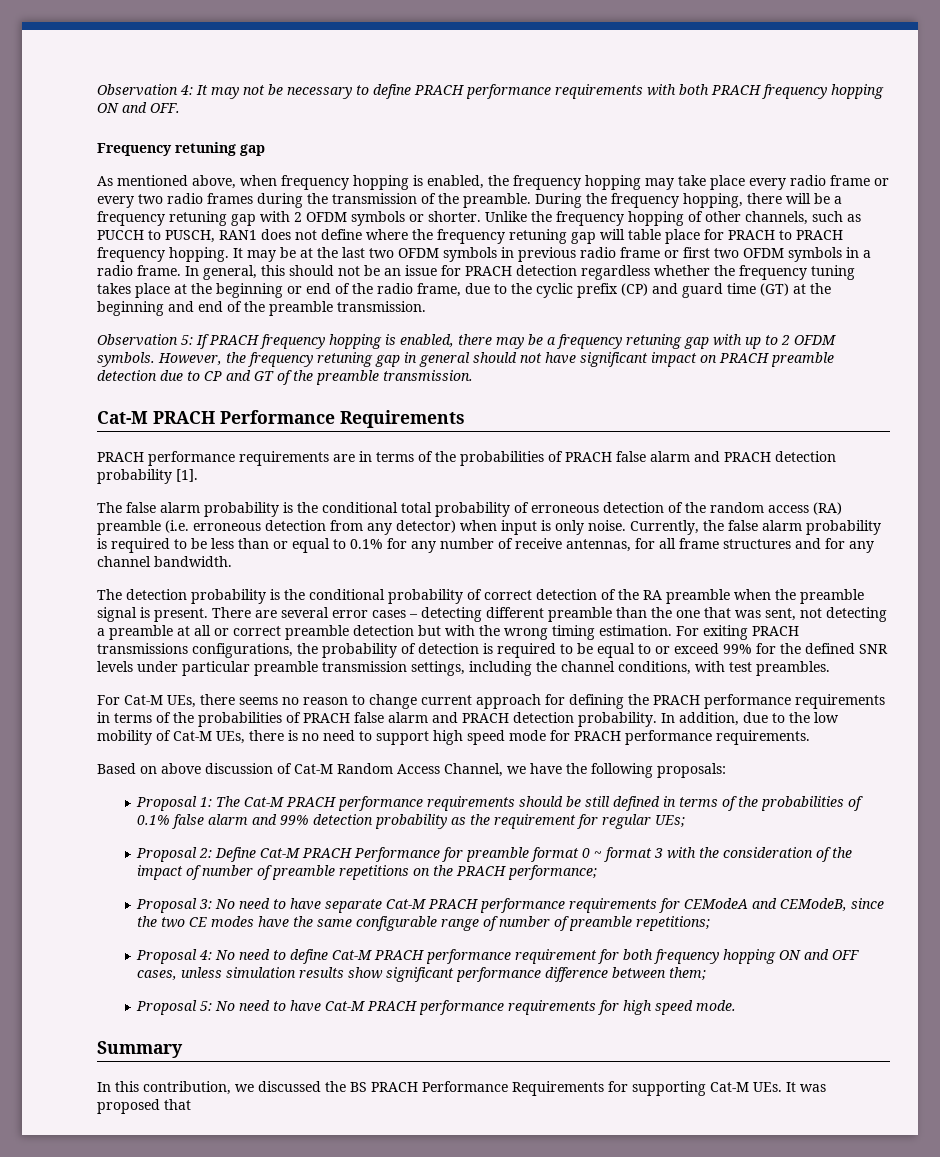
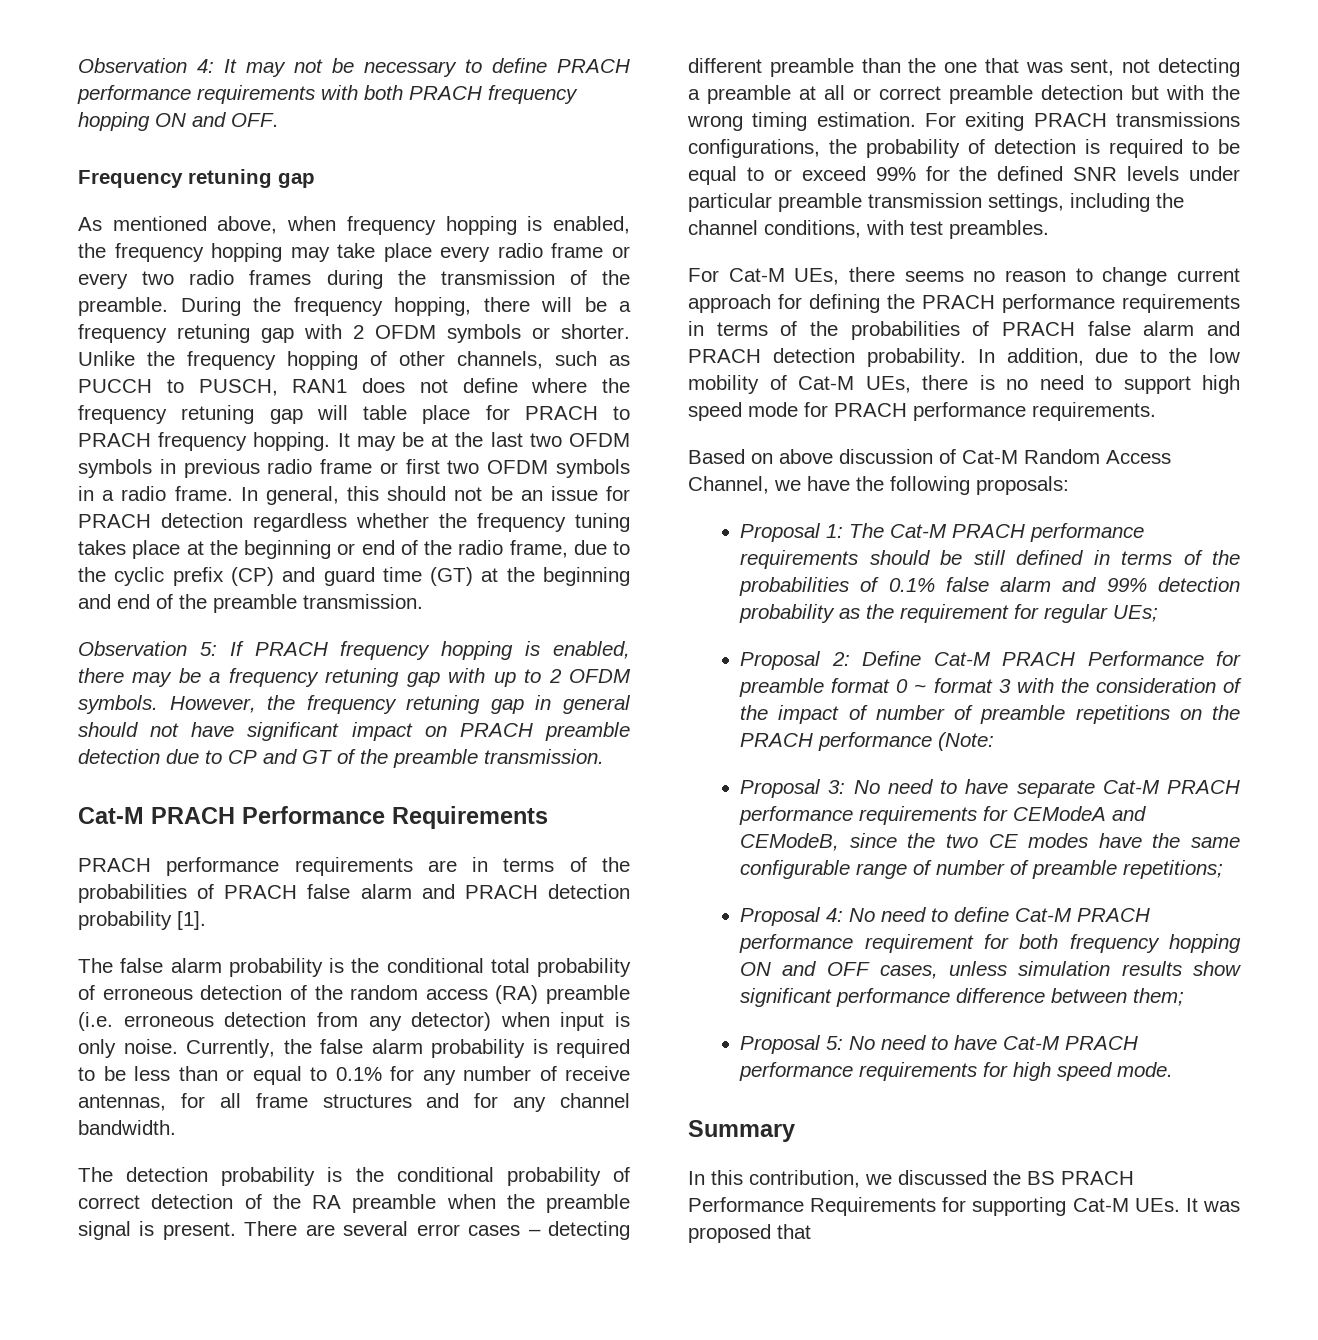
- Proposal 2: Define Cat-M PRACH Performance for preamble format 0 ~ format 3 with the consideration of the impact of number of preamble repetitions on the PRACH performance;
+ Proposal 2: Define Cat-M PRACH Performance for preamble format 0 ~ format 3 with the consideration of the impact of number of preamble repetitions on the PRACH performance (Note:

